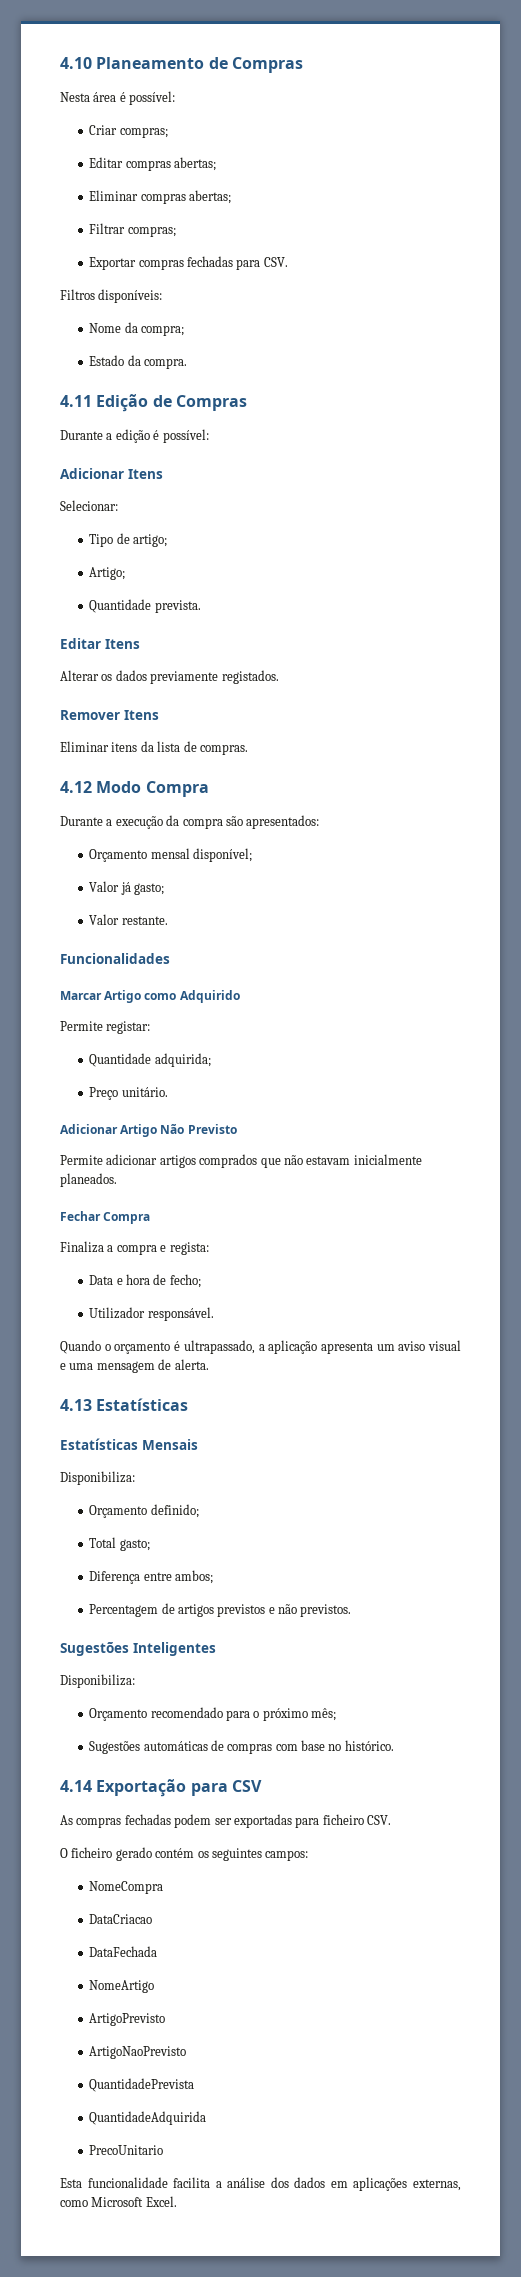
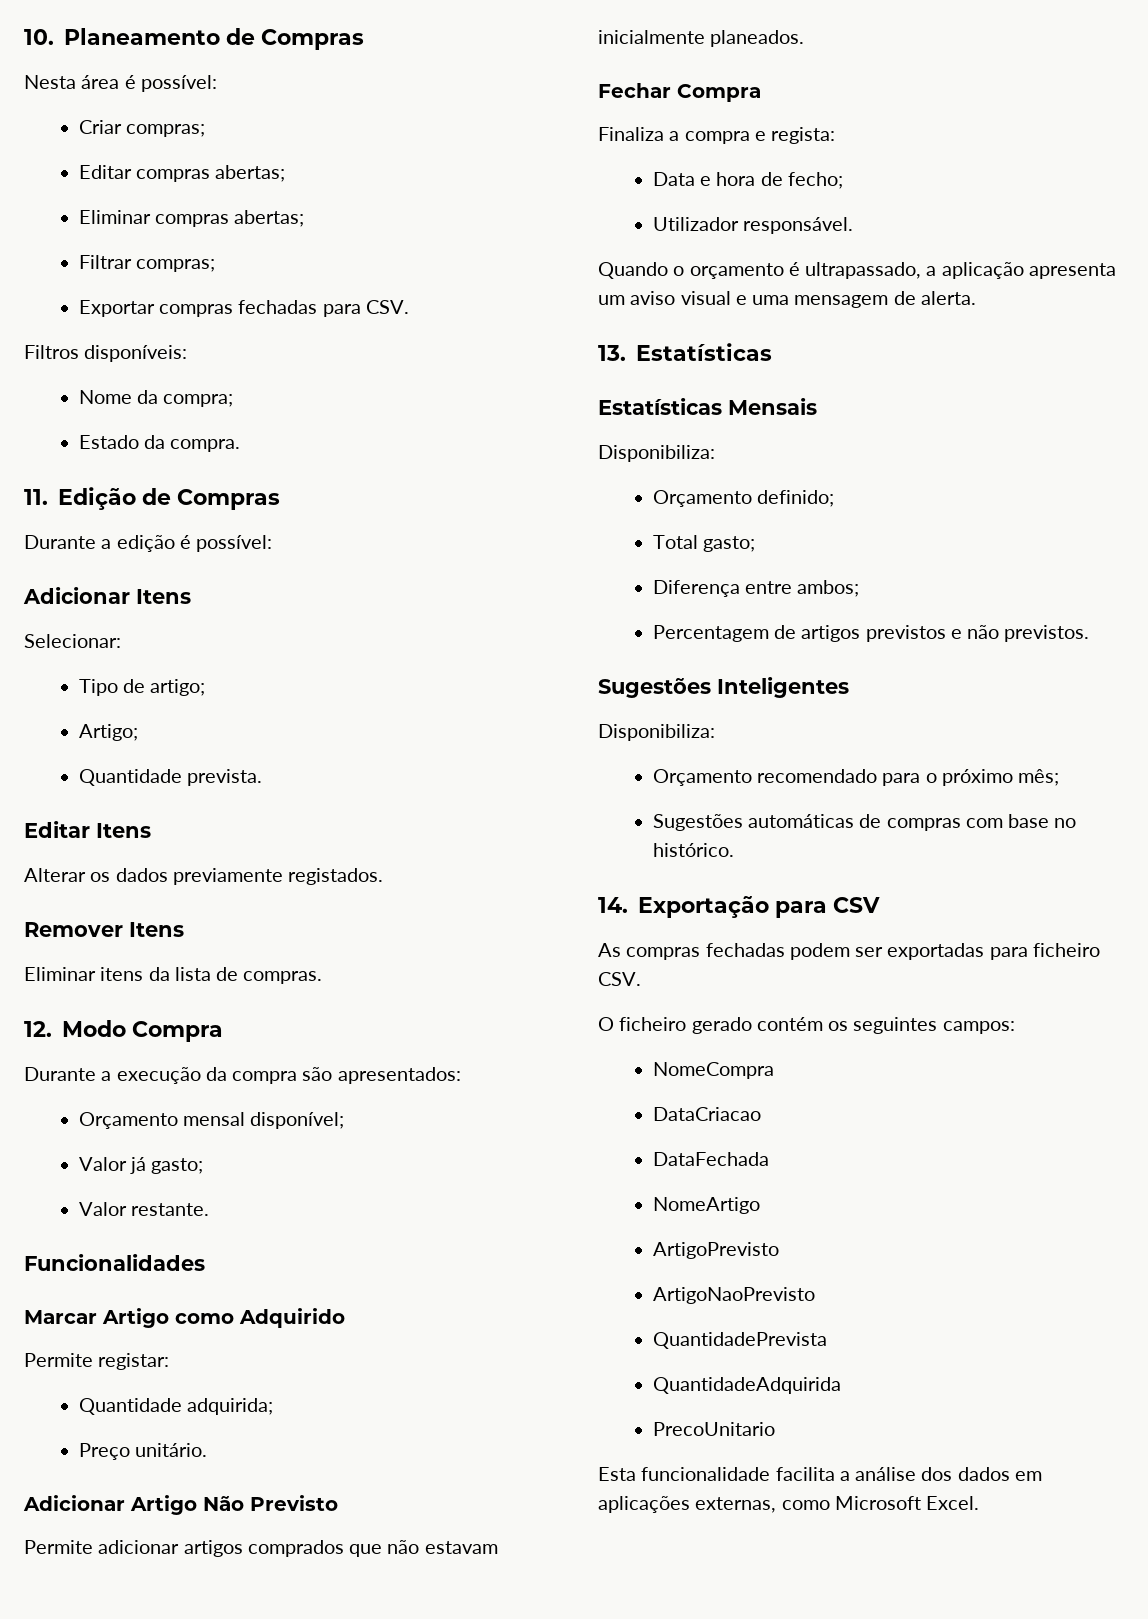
- 4.10 Planeamento de Compras
+ 10. Planeamento de Compras
- 4.11 Edição de Compras
+ 11. Edição de Compras
- 4.12 Modo Compra
+ 12. Modo Compra
- 4.13 Estatísticas
+ 13. Estatísticas
- 4.14 Exportação para CSV
+ 14. Exportação para CSV

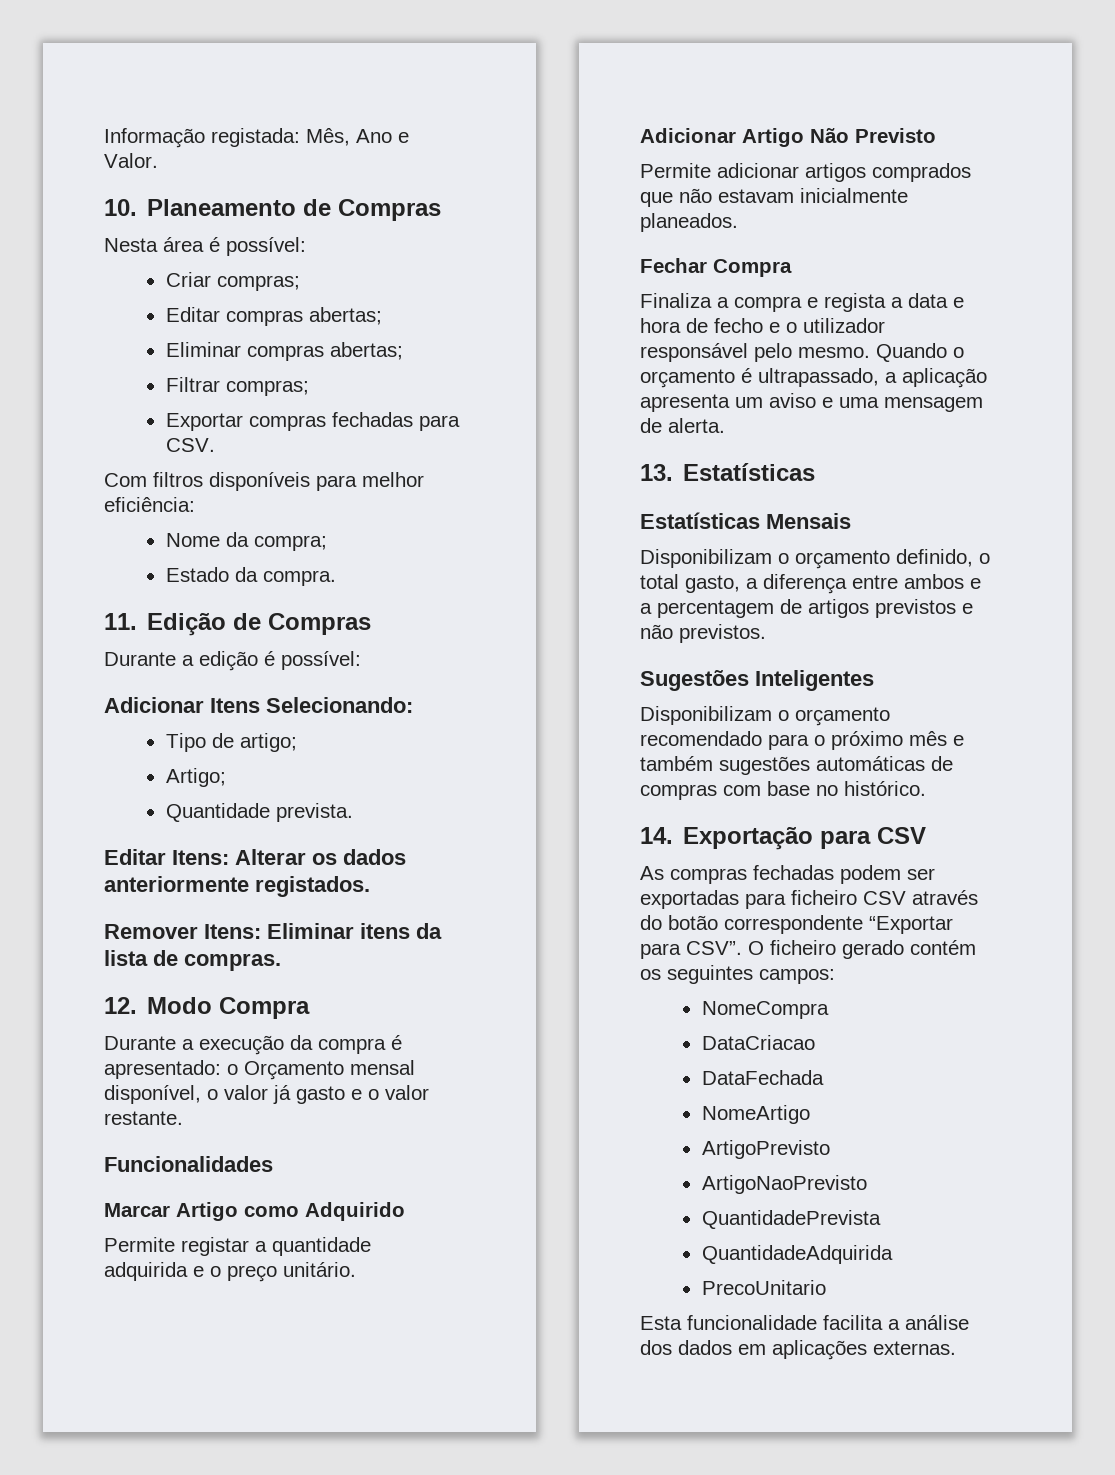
+ Informação registada: Mês, Ano e Valor.
- Filtros disponíveis:
+ Com filtros disponíveis para melhor eficiência:
- Adicionar Itens
- Selecionar:
+ Adicionar Itens Selecionando:
- Editar Itens
- Alterar os dados previamente registados.
+ Editar Itens: Alterar os dados anteriormente registados.
- Remover Itens
- Eliminar itens da lista de compras.
+ Remover Itens: Eliminar itens da lista de compras.
- Durante a execução da compra são apresentados:
- Orçamento mensal disponível;
- Valor já gasto;
- Valor restante.
+ Durante a execução da compra é apresentado: o Orçamento mensal disponível, o valor já gasto e o valor restante.
- Permite registar:
- Quantidade adquirida;
- Preço unitário.
+ Permite registar a quantidade adquirida e o preço unitário.
- Finaliza a compra e regista:
- Data e hora de fecho;
- Utilizador responsável.
- Quando o orçamento é ultrapassado, a aplicação apresenta um aviso visual e uma mensagem de alerta.
+ Finaliza a compra e regista a data e hora de fecho e o utilizador responsável pelo mesmo. Quando o orçamento é ultrapassado, a aplicação apresenta um aviso e uma mensagem de alerta.
  Estatísticas Mensais
- Disponibiliza:
- Orçamento definido;
- Total gasto;
- Diferença entre ambos;
- Percentagem de artigos previstos e não previstos.
+ Disponibilizam o orçamento definido, o total gasto, a diferença entre ambos e a percentagem de artigos previstos e não previstos.
  Sugestões Inteligentes
- Disponibiliza:
- Orçamento recomendado para o próximo mês;
- Sugestões automáticas de compras com base no histórico.
+ Disponibilizam o orçamento recomendado para o próximo mês e também sugestões automáticas de compras com base no histórico.
- As compras fechadas podem ser exportadas para ficheiro CSV.
- O ficheiro gerado contém os seguintes campos:
+ As compras fechadas podem ser exportadas para ficheiro CSV através do botão correspondente “Exportar para CSV”. O ficheiro gerado contém os seguintes campos:
- Esta funcionalidade facilita a análise dos dados em aplicações externas, como Microsoft Excel.
+ Esta funcionalidade facilita a análise dos dados em aplicações externas.

